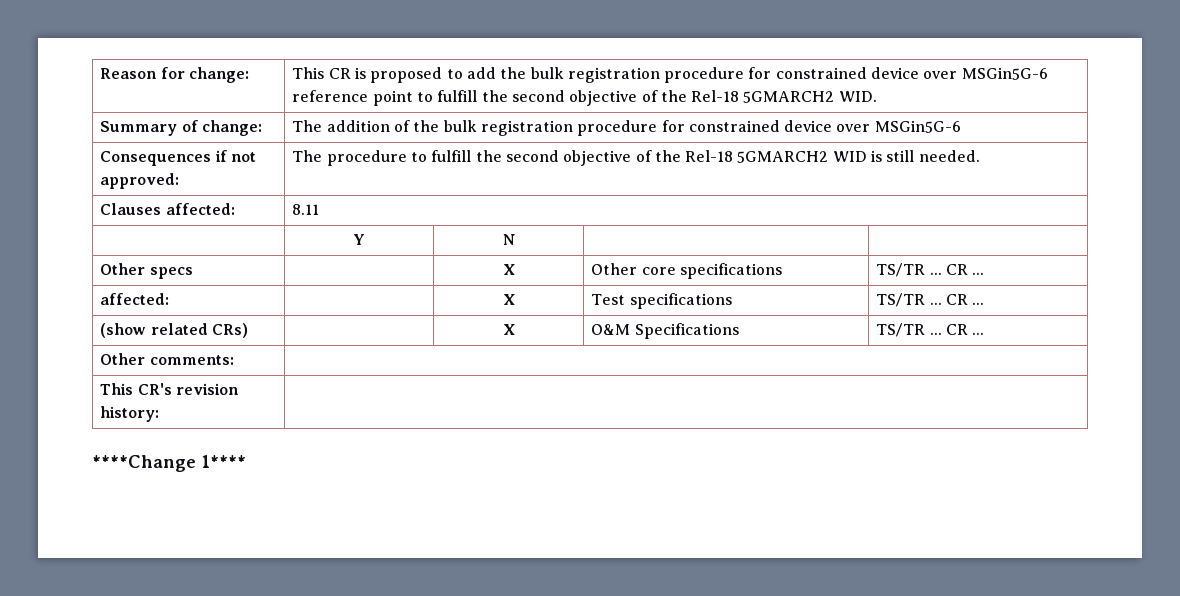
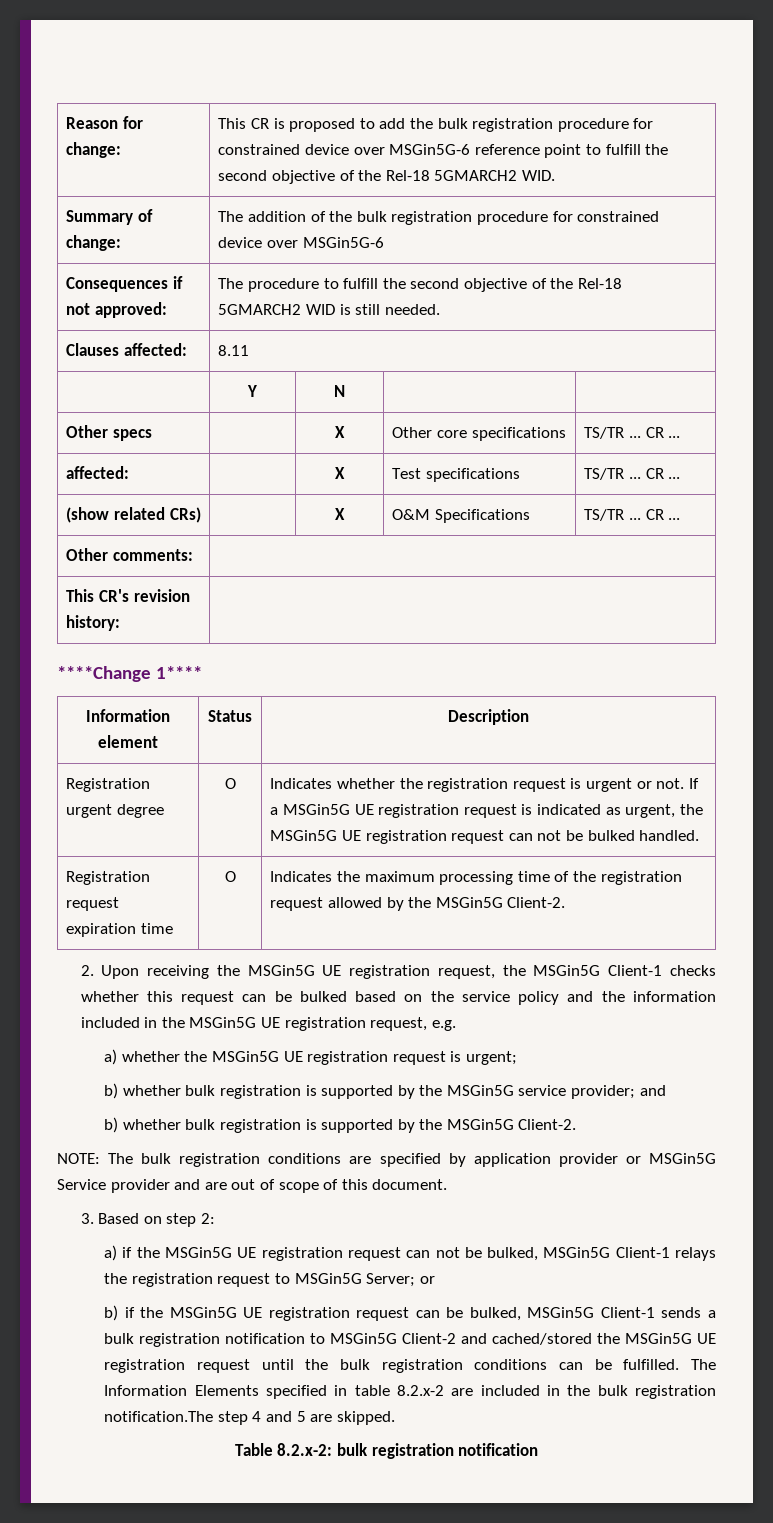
+ Information element | Status | Description
+ Registration urgent degree | O | Indicates whether the registration request is urgent or not. If a MSGin5G UE registration request is indicated as urgent, the MSGin5G UE registration request can not be bulked handled.
+ Registration request expiration time | O | Indicates the maximum processing time of the registration request allowed by the MSGin5G Client-2.
+ 2. Upon receiving the MSGin5G UE registration request, the MSGin5G Client-1 checks whether this request can be bulked based on the service policy and the information included in the MSGin5G UE registration request, e.g.
+ a) whether the MSGin5G UE registration request is urgent;
+ b) whether bulk registration is supported by the MSGin5G service provider; and
+ b) whether bulk registration is supported by the MSGin5G Client-2.
+ NOTE: The bulk registration conditions are specified by application provider or MSGin5G Service provider and are out of scope of this document.
+ 3. Based on step 2:
+ a) if the MSGin5G UE registration request can not be bulked, MSGin5G Client-1 relays the registration request to MSGin5G Server; or
+ b) if the MSGin5G UE registration request can be bulked, MSGin5G Client-1 sends a bulk registration notification to MSGin5G Client-2 and cached/stored the MSGin5G UE registration request until the bulk registration conditions can be fulfilled. The Information Elements specified in table 8.2.x-2 are included in the bulk registration notification.The step 4 and 5 are skipped.
+ Table 8.2.x-2: bulk registration notification

